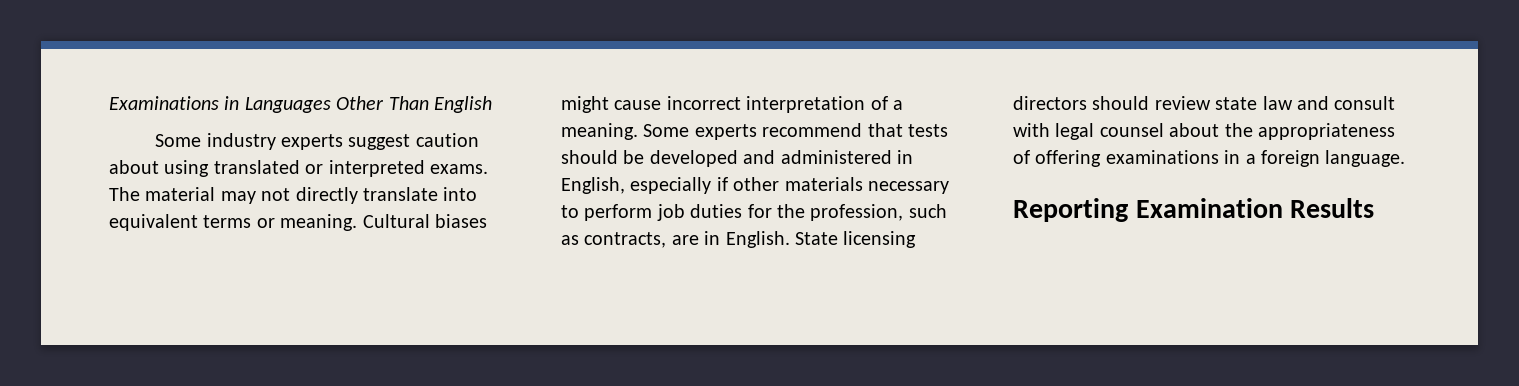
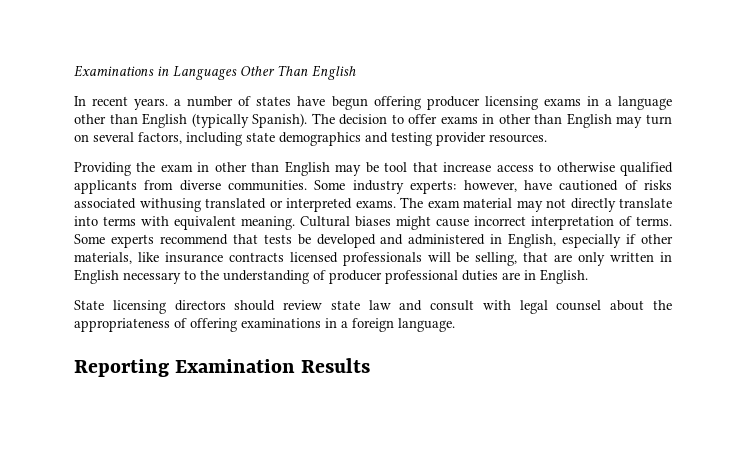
- Some industry experts suggest caution about using translated or interpreted exams.
+ In recent years. a number of states have begun offering producer licensing exams in a language other than English (typically Spanish). The decision to offer exams in other than English may turn on several factors, including state demographics and testing provider resources.
+ Providing the exam in other than English may be tool that increase access to otherwise qualified applicants from diverse communities. Some industry experts: however, have cautioned of risks associated withusing translated or interpreted exams.
- The material may not directly translate into equivalent terms or meaning.
+ The exam material may not directly translate into terms with equivalent meaning.
- Cultural biases might cause incorrect interpretation of a meaning.
+ Cultural biases might cause incorrect interpretation of terms.
- Some experts recommend that tests should be developed and administered in English, especially if other materials necessary to perform job duties for the profession, such as contracts, are in English. State licensing directors should review state law and consult with legal counsel about the appropriateness of offering examinations in a foreign language.
+ Some experts recommend that tests be developed and administered in English, especially if other materials, like insurance contracts licensed professionals will be selling, that are only written in English necessary to the understanding of producer professional duties are in English.
+ State licensing directors should review state law and consult with legal counsel about the appropriateness of offering examinations in a foreign language.

